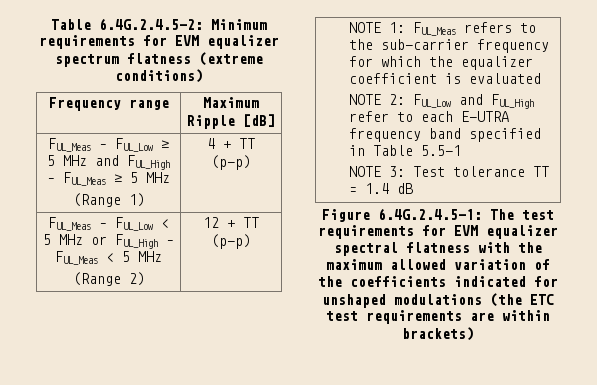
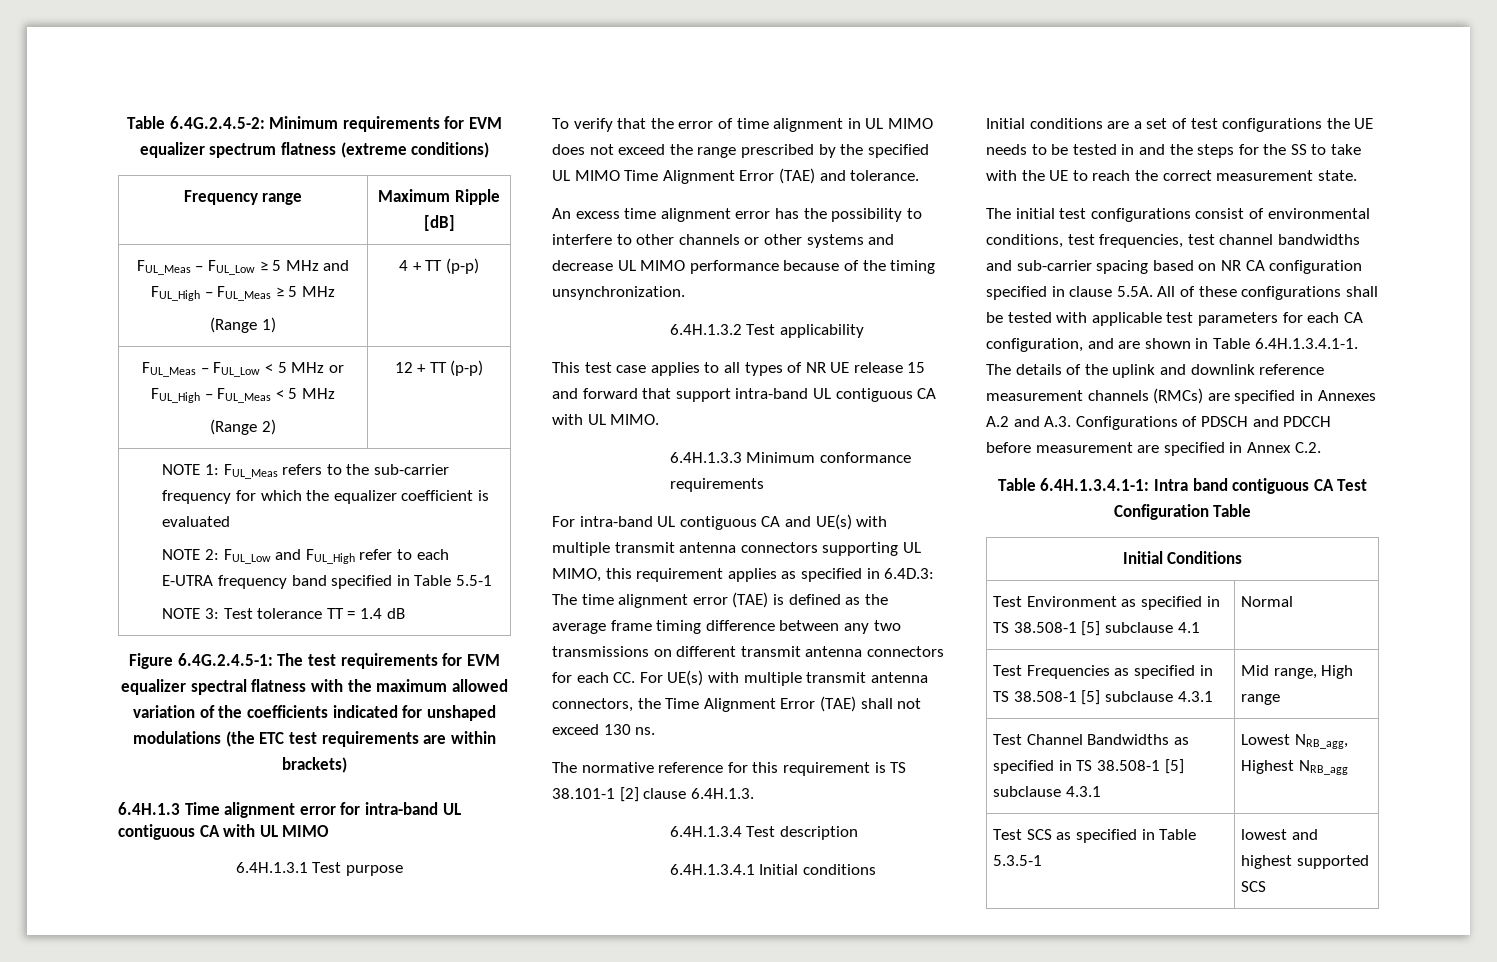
+ 6.4H.1.3 Time alignment error for intra-band UL contiguous CA with UL MIMO
+ 6.4H.1.3.1 Test purpose
+ To verify that the error of time alignment in UL MIMO does not exceed the range prescribed by the specified UL MIMO Time Alignment Error (TAE) and tolerance.
+ An excess time alignment error has the possibility to interfere to other channels or other systems and decrease UL MIMO performance because of the timing unsynchronization.
+ 6.4H.1.3.2 Test applicability
+ This test case applies to all types of NR UE release 15 and forward that support intra-band UL contiguous CA with UL MIMO.
+ 6.4H.1.3.3 Minimum conformance requirements
+ For intra-band UL contiguous CA and UE(s) with multiple transmit antenna connectors supporting UL MIMO, this requirement applies as specified in 6.4D.3: The time alignment error (TAE) is defined as the average frame timing difference between any two transmissions on different transmit antenna connectors for each CC. For UE(s) with multiple transmit antenna connectors, the Time Alignment Error (TAE) shall not exceed 130 ns.
+ The normative reference for this requirement is TS 38.101-1 [2] clause 6.4H.1.3.
+ 6.4H.1.3.4 Test description
+ 6.4H.1.3.4.1 Initial conditions
+ Initial conditions are a set of test configurations the UE needs to be tested in and the steps for the SS to take with the UE to reach the correct measurement state.
+ The initial test configurations consist of environmental conditions, test frequencies, test channel bandwidths and sub-carrier spacing based on NR CA configuration specified in clause 5.5A. All of these configurations shall be tested with applicable test parameters for each CA configuration, and are shown in Table 6.4H.1.3.4.1-1. The details of the uplink and downlink reference measurement channels (RMCs) are specified in Annexes A.2 and A.3. Configurations of PDSCH and PDCCH before measurement are specified in Annex C.2.
+ Table 6.4H.1.3.4.1-1: Intra band contiguous CA Test Configuration Table
+ Initial Conditions
+ Test Environment as specified in TS 38.508-1 [5] subclause 4.1 | Normal
+ Test Frequencies as specified in TS 38.508-1 [5] subclause 4.3.1 | Mid range, High range
+ Test Channel Bandwidths as specified in TS 38.508-1 [5] subclause 4.3.1 | Lowest NRB_agg, Highest NRB_agg
+ Test SCS as specified in Table 5.3.5-1 | lowest and highest supported SCS

